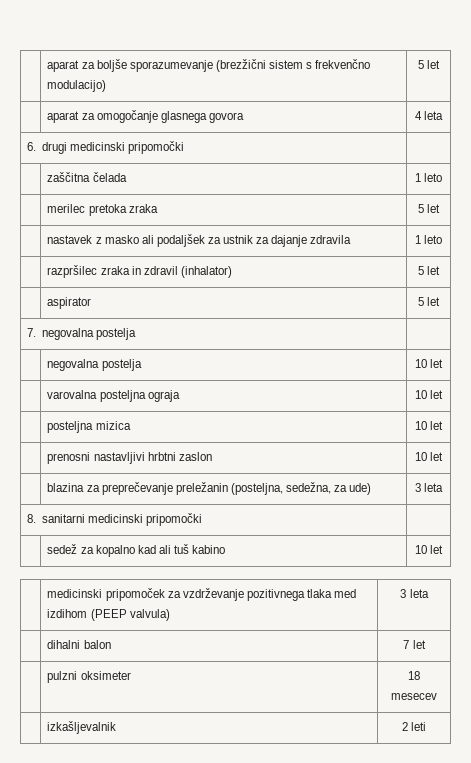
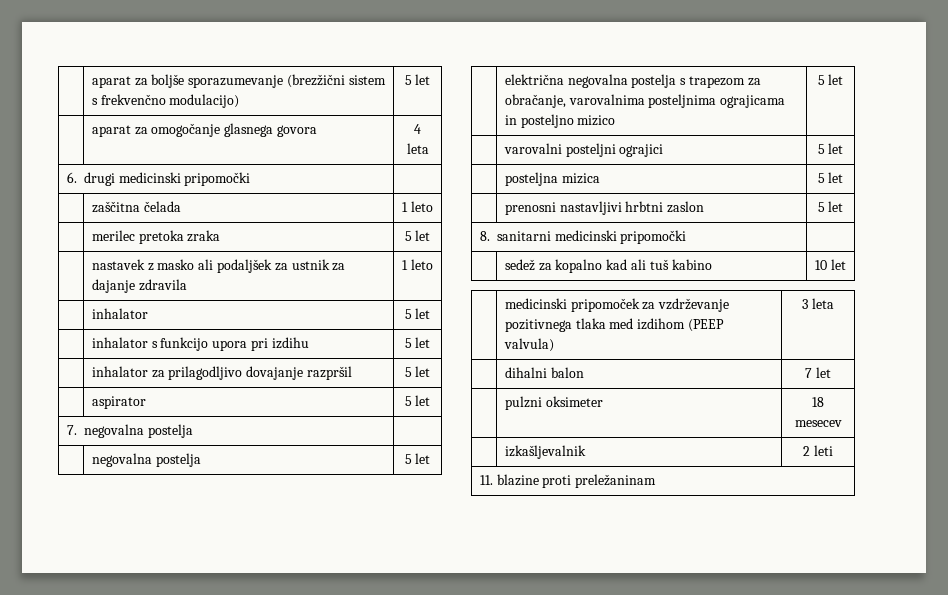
- | razpršilec zraka in zdravil (inhalator) | 5 let
+ | inhalator | 5 let
+ | inhalator s funkcijo upora pri izdihu | 5 let
+ | inhalator za prilagodljivo dovajanje razpršil | 5 let
- | negovalna postelja | 10 let
- | varovalna posteljna ograja | 10 let
+ | negovalna postelja | 5 let
+ | električna negovalna postelja s trapezom za obračanje, varovalnima posteljnima ograjicama in posteljno mizico | 5 let
+ | varovalni posteljni ograjici | 5 let
- | posteljna mizica | 10 let
+ | posteljna mizica | 5 let
- | prenosni nastavljivi hrbtni zaslon | 10 let
- | blazina za preprečevanje preležanin (posteljna, sedežna, za ude) | 3 leta
+ | prenosni nastavljivi hrbtni zaslon | 5 let
+ 11. blazine proti preležaninam

